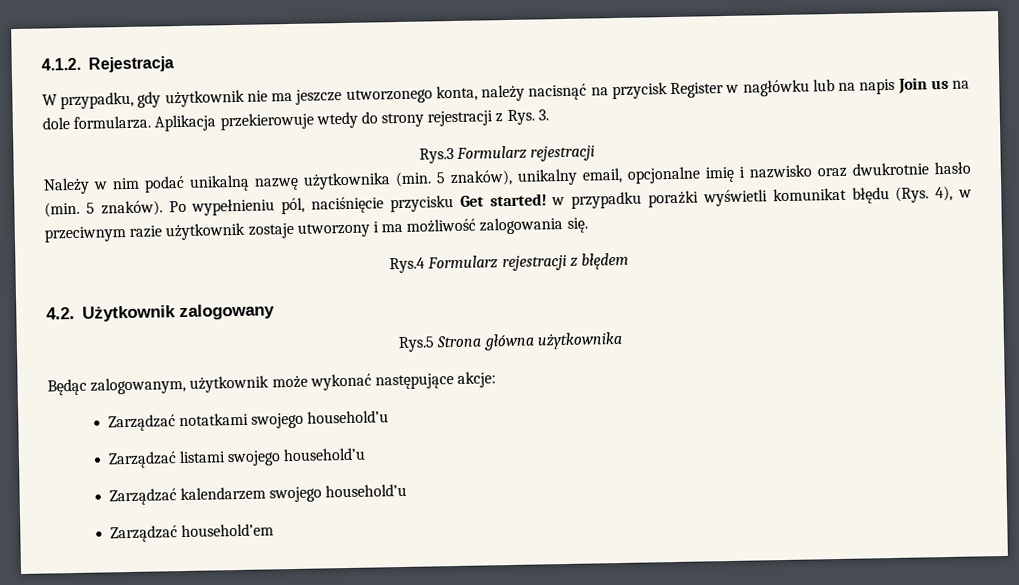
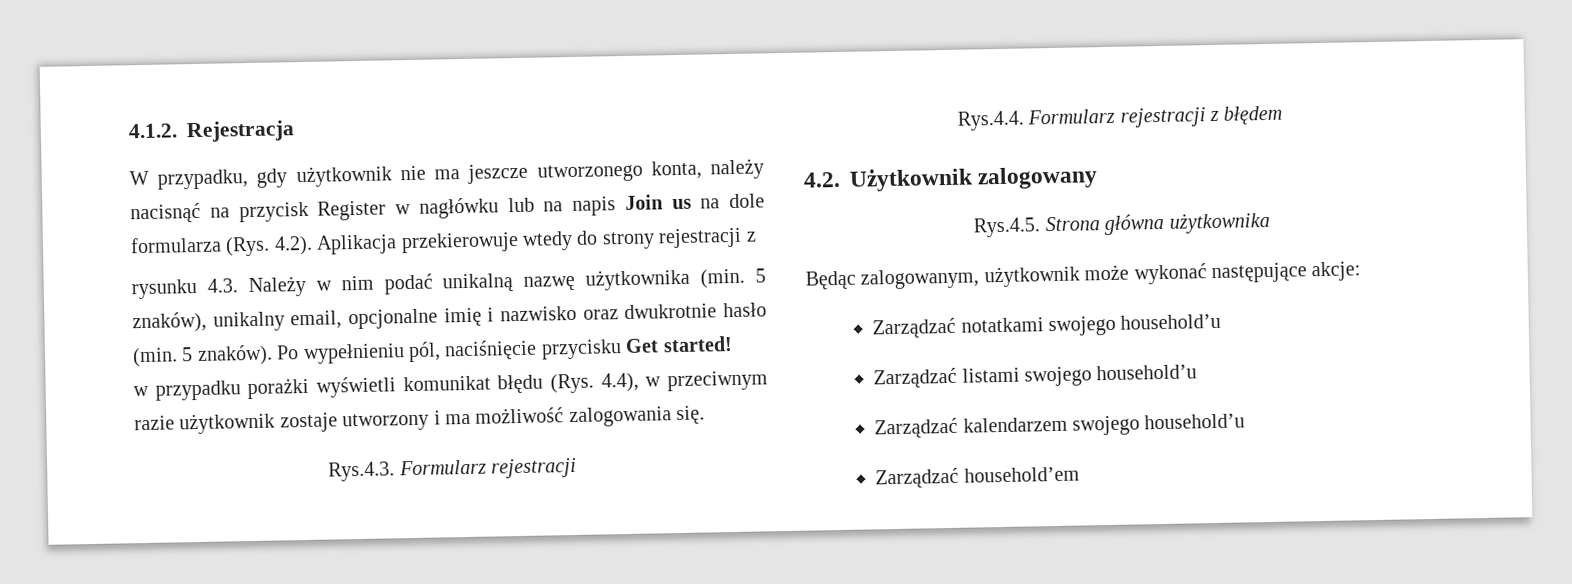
- W przypadku, gdy użytkownik nie ma jeszcze utworzonego konta, należy nacisnąć na przycisk Register w nagłówku lub na napis Join us na dole formularza. Aplikacja przekierowuje wtedy do strony rejestracji z Rys. 3.
- Rys.3 Formularz rejestracji
- Należy w nim podać unikalną nazwę użytkownika (min. 5 znaków), unikalny email, opcjonalne imię i nazwisko oraz dwukrotnie hasło (min. 5 znaków).
+ W przypadku, gdy użytkownik nie ma jeszcze utworzonego konta, należy nacisnąć na przycisk Register w nagłówku lub na napis Join us na dole formularza (Rys. 4.2). Aplikacja przekierowuje wtedy do strony rejestracji z
+ rysunku 4.3. Należy w nim podać unikalną nazwę użytkownika (min. 5 znaków), unikalny email, opcjonalne imię i nazwisko oraz dwukrotnie hasło (min. 5 znaków).
- Po wypełnieniu pól, naciśnięcie przycisku Get started! w przypadku porażki wyświetli komunikat błędu (Rys. 4), w przeciwnym razie użytkownik zostaje utworzony i ma możliwość zalogowania się.
+ Po wypełnieniu pól, naciśnięcie przycisku Get started!
+ w przypadku porażki wyświetli komunikat błędu (Rys. 4.4), w przeciwnym razie użytkownik zostaje utworzony i ma możliwość zalogowania się.
- Rys.4 Formularz rejestracji z błędem
+ Rys.4.3. Formularz rejestracji
+ Rys.4.4. Formularz rejestracji z błędem
- Rys.5 Strona główna użytkownika
+ Rys.4.5. Strona główna użytkownika

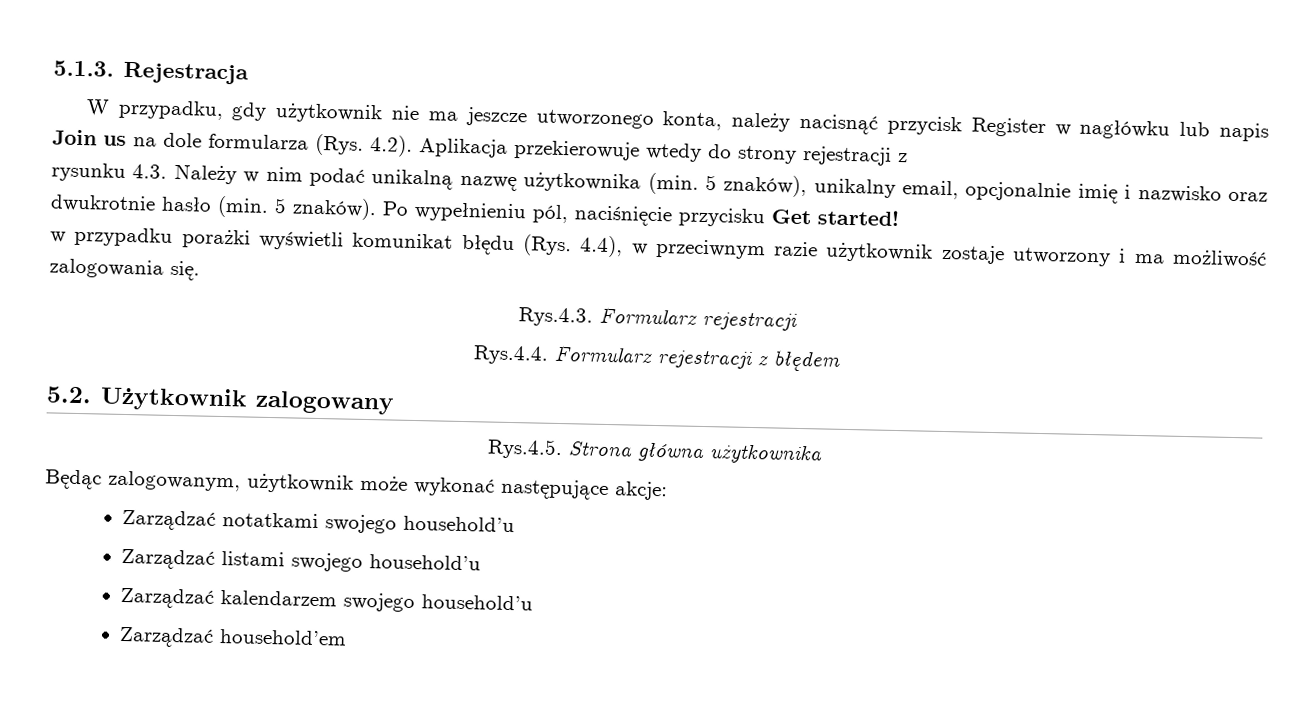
- 4.1.2. Rejestracja
+ 5.1.3. Rejestracja
- W przypadku, gdy użytkownik nie ma jeszcze utworzonego konta, należy nacisnąć na przycisk Register w nagłówku lub na napis Join us na dole formularza (Rys. 4.2). Aplikacja przekierowuje wtedy do strony rejestracji z
+ W przypadku, gdy użytkownik nie ma jeszcze utworzonego konta, należy nacisnąć przycisk Register w nagłówku lub napis Join us na dole formularza (Rys. 4.2). Aplikacja przekierowuje wtedy do strony rejestracji z
- rysunku 4.3. Należy w nim podać unikalną nazwę użytkownika (min. 5 znaków), unikalny email, opcjonalne imię i nazwisko oraz dwukrotnie hasło (min. 5 znaków).
+ rysunku 4.3. Należy w nim podać unikalną nazwę użytkownika (min. 5 znaków), unikalny email, opcjonalnie imię i nazwisko oraz dwukrotnie hasło (min. 5 znaków).
- 4.2. Użytkownik zalogowany
+ 5.2. Użytkownik zalogowany

